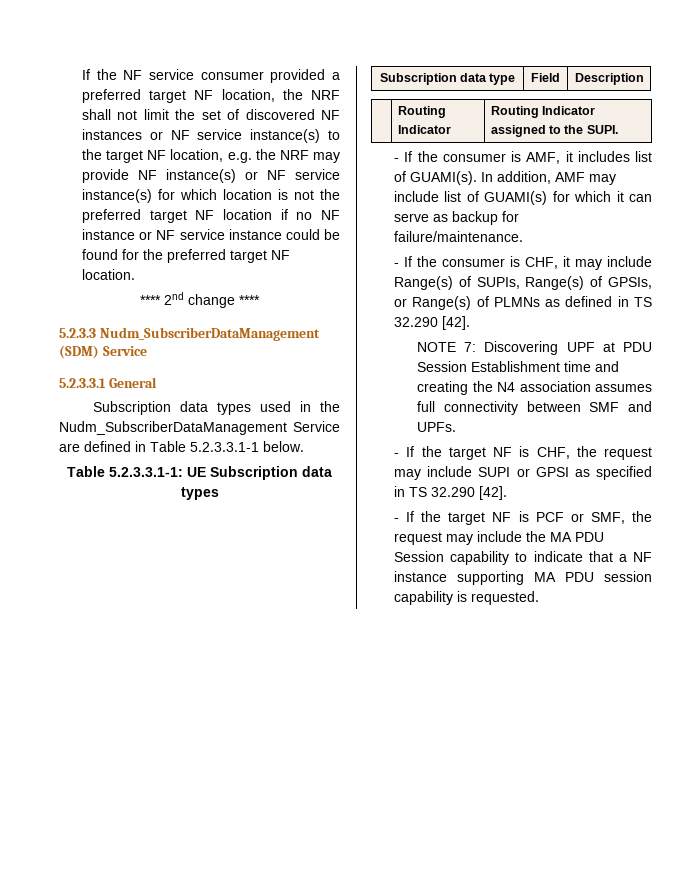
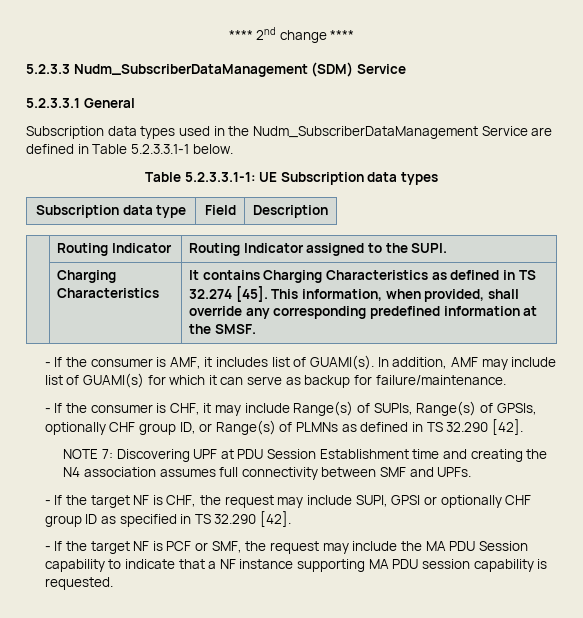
- If the NF service consumer provided a preferred target NF location, the NRF shall not limit the set of discovered NF instances or NF service instance(s) to the target NF location, e.g. the NRF may provide NF instance(s) or NF service instance(s) for which location is not the preferred target NF location if no NF instance or NF service instance could be found for the preferred target NF location.
+ | Charging Characteristics | It contains Charging Characteristics as defined in TS 32.274 [45]. This information, when provided, shall override any corresponding predefined information at the SMSF.
- - If the consumer is CHF, it may include Range(s) of SUPIs, Range(s) of GPSIs, or Range(s) of PLMNs as defined in TS 32.290 [42].
+ - If the consumer is CHF, it may include Range(s) of SUPIs, Range(s) of GPSIs, optionally CHF group ID, or Range(s) of PLMNs as defined in TS 32.290 [42].
- - If the target NF is CHF, the request may include SUPI or GPSI as specified in TS 32.290 [42].
+ - If the target NF is CHF, the request may include SUPI, GPSI or optionally CHF group ID as specified in TS 32.290 [42].

